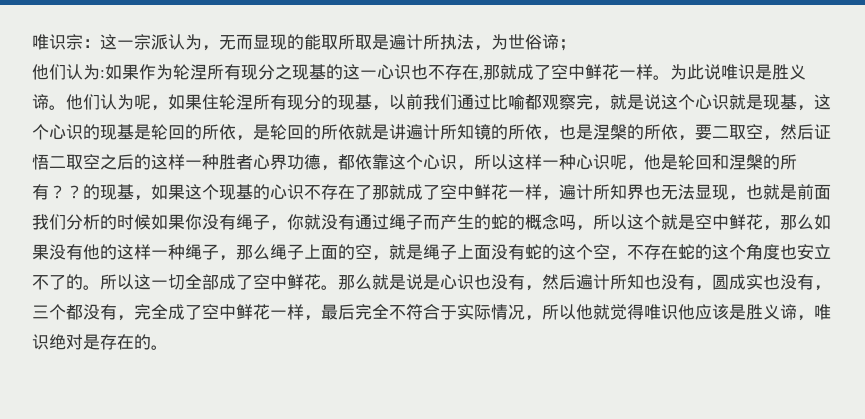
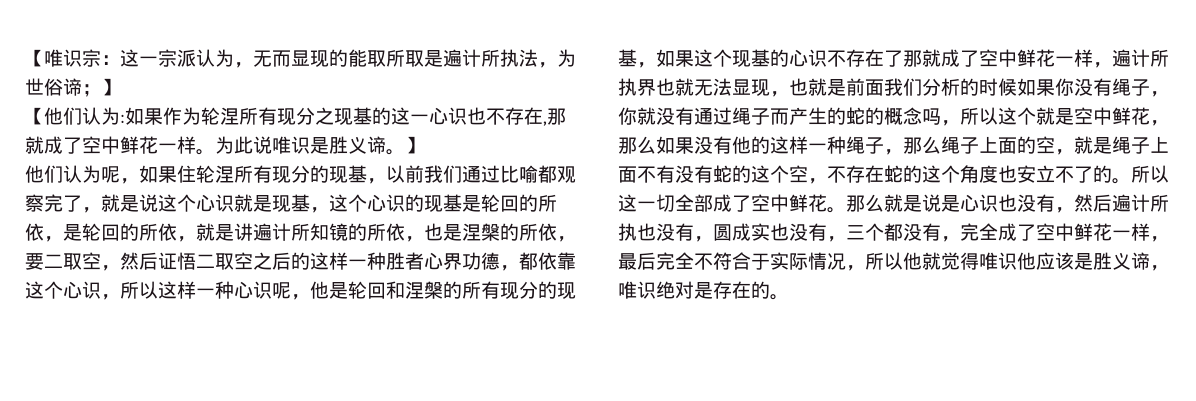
- 唯识宗：这一宗派认为，无而显现的能取所取是遍计所执法，为世俗谛；
- 他们认为:如果作为轮涅所有现分之现基的这一心识也不存在,那就成了空中鲜花一样。
+ 【唯识宗：这一宗派认为，无而显现的能取所取是遍计所执法，为世俗谛；】
+ 【他们认为:如果作为轮涅所有现分之现基的这一心识也不存在,那就成了空中鲜花一样。
- 为此说唯识是胜义谛。他们认为呢，如果住轮涅所有现分的现基，以前我们通过比喻都观察完，就是说这个心识就是现基，这个心识的现基是轮回的所依，是轮回的所依就是讲遍计所知镜的所依，也是涅槃的所依，要二取空，然后证悟二取空之后的这样一种胜者心界功德，都依靠这个心识，所以这样一种心识呢，他是轮回和涅槃的所有？？的现基，如果这个现基的心识不存在了那就成了空中鲜花一样，遍计所知界也无法显现，也就是前面我们分析的时候如果你没有绳子，你就没有通过绳子而产生的蛇的概念吗，所以这个就是空中鲜花，那么如果没有他的这样一种绳子，那么绳子上面的空，就是绳子上面没有蛇的这个空，不存在蛇的这个角度也安立不了的。
+ 为此说唯识是胜义谛。】
+ 他们认为呢，如果住轮涅所有现分的现基，以前我们通过比喻都观察完了，就是说这个心识就是现基，这个心识的现基是轮回的所依，是轮回的所依，就是讲遍计所知镜的所依，也是涅槃的所依，要二取空，然后证悟二取空之后的这样一种胜者心界功德，都依靠这个心识，所以这样一种心识呢，他是轮回和涅槃的所有现分的现基，如果这个现基的心识不存在了那就成了空中鲜花一样，遍计所执界也就无法显现，也就是前面我们分析的时候如果你没有绳子，你就没有通过绳子而产生的蛇的概念吗，所以这个就是空中鲜花，那么如果没有他的这样一种绳子，那么绳子上面的空，就是绳子上面不有没有蛇的这个空，不存在蛇的这个角度也安立不了的。
- 那么就是说是心识也没有，然后遍计所知也没有，圆成实也没有，三个都没有，完全成了空中鲜花一样，最后完全不符合于实际情况，所以他就觉得唯识他应该是胜义谛，唯识绝对是存在的。
+ 那么就是说是心识也没有，然后遍计所执也没有，圆成实也没有，三个都没有，完全成了空中鲜花一样，最后完全不符合于实际情况，所以他就觉得唯识他应该是胜义谛，唯识绝对是存在的。

